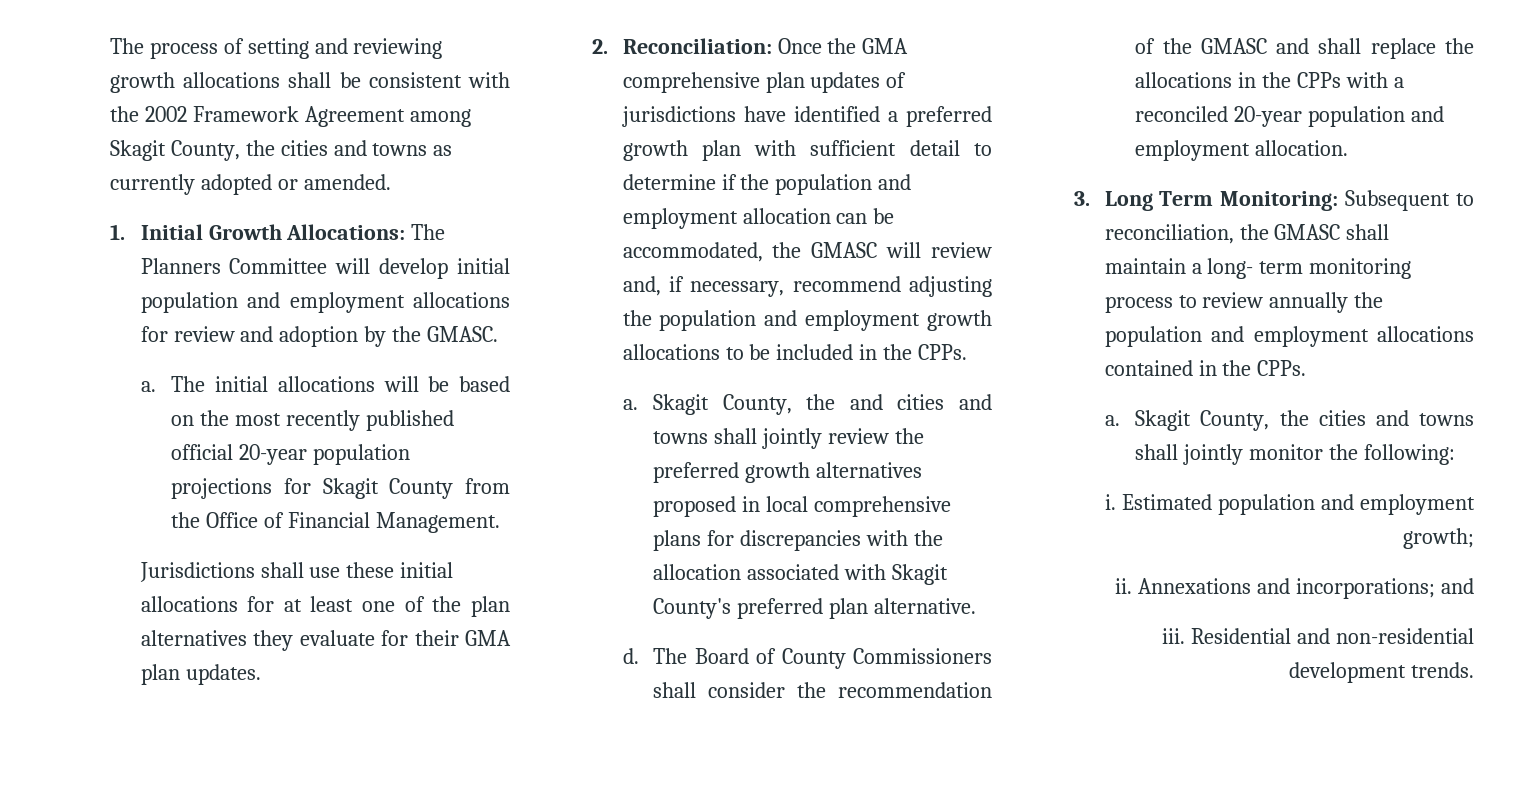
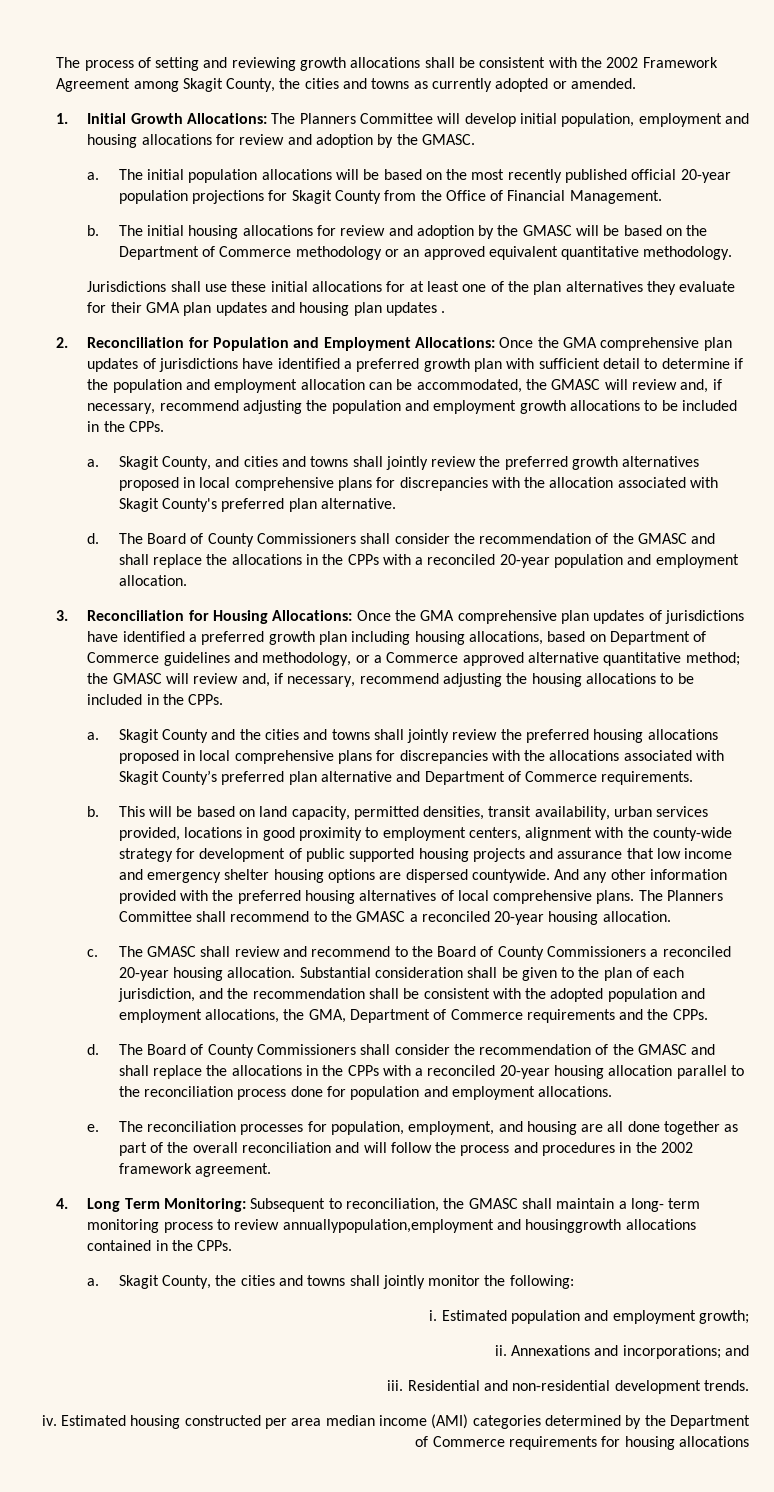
- 1. Initial Growth Allocations: The Planners Committee will develop initial population and employment allocations for review and adoption by the GMASC.
+ 1. Initial Growth Allocations: The Planners Committee will develop initial population, employment and housing allocations for review and adoption by the GMASC.
- The initial allocations will be based on the most recently published official 20-year population projections for Skagit County from the Office of Financial Management.
+ The initial population allocations will be based on the most recently published official 20-year population projections for Skagit County from the Office of Financial Management.
+ b. The initial housing allocations for review and adoption by the GMASC will be based on the Department of Commerce methodology or an approved equivalent quantitative methodology.
- Jurisdictions shall use these initial allocations for at least one of the plan alternatives they evaluate for their GMA plan updates.
- 2. Reconciliation:
+ Jurisdictions shall use these initial allocations for at least one of the plan alternatives they evaluate for their GMA plan updates and housing plan updates .
+ 2. Reconciliation for Population and Employment Allocations:
- Skagit County, the and cities and towns shall jointly review the preferred growth alternatives proposed in local comprehensive plans for discrepancies with the allocation associated with Skagit County's preferred plan alternative.
+ Skagit County, and cities and towns shall jointly review the preferred growth alternatives proposed in local comprehensive plans for discrepancies with the allocation associated with Skagit County's preferred plan alternative.
- 3. Long Term Monitoring: Subsequent to reconciliation, the GMASC shall maintain a long- term monitoring process to review annually the population and employment allocations contained in the CPPs.
+ 3. Reconciliation for Housing Allocations: Once the GMA comprehensive plan updates of jurisdictions have identified a preferred growth plan including housing allocations, based on Department of Commerce guidelines and methodology, or a Commerce approved alternative quantitative method; the GMASC will review and, if necessary, recommend adjusting the housing allocations to be included in the CPPs.
+ a. Skagit County and the cities and towns shall jointly review the preferred housing allocations proposed in local comprehensive plans for discrepancies with the allocations associated with Skagit County’s preferred plan alternative and Department of Commerce requirements.
+ b. This will be based on land capacity, permitted densities, transit availability, urban services provided, locations in good proximity to employment centers, alignment with the county-wide strategy for development of public supported housing projects and assurance that low income and emergency shelter housing options are dispersed countywide. And any other information provided with the preferred housing alternatives of local comprehensive plans. The Planners Committee shall recommend to the GMASC a reconciled 20-year housing allocation.
+ c. The GMASC shall review and recommend to the Board of County Commissioners a reconciled 20-year housing allocation. Substantial consideration shall be given to the plan of each jurisdiction, and the recommendation shall be consistent with the adopted population and employment allocations, the GMA, Department of Commerce requirements and the CPPs.
+ d. The Board of County Commissioners shall consider the recommendation of the GMASC and shall replace the allocations in the CPPs with a reconciled 20-year housing allocation parallel to the reconciliation process done for population and employment allocations.
+ e. The reconciliation processes for population, employment, and housing are all done together as part of the overall reconciliation and will follow the process and procedures in the 2002 framework agreement.
+ 4. Long Term Monitoring: Subsequent to reconciliation, the GMASC shall maintain a long- term monitoring process to review annuallypopulation,employment and housinggrowth allocations contained in the CPPs.
+ iv. Estimated housing constructed per area median income (AMI) categories determined by the Department of Commerce requirements for housing allocations

